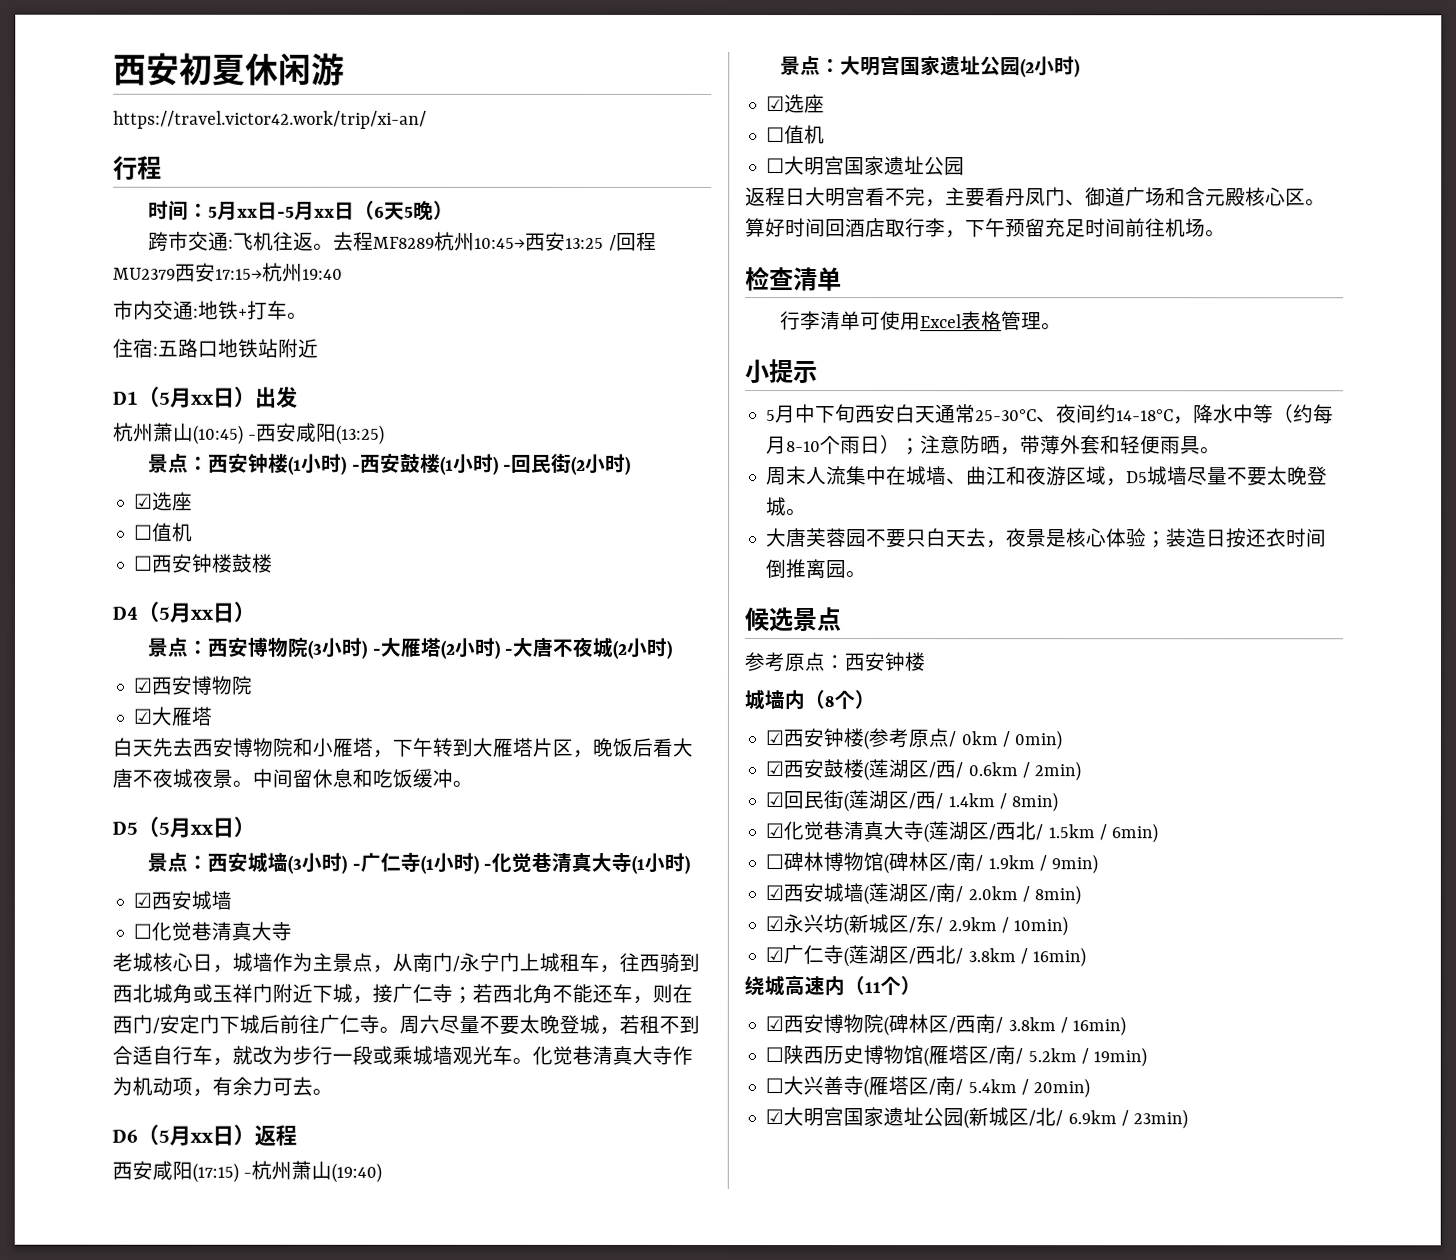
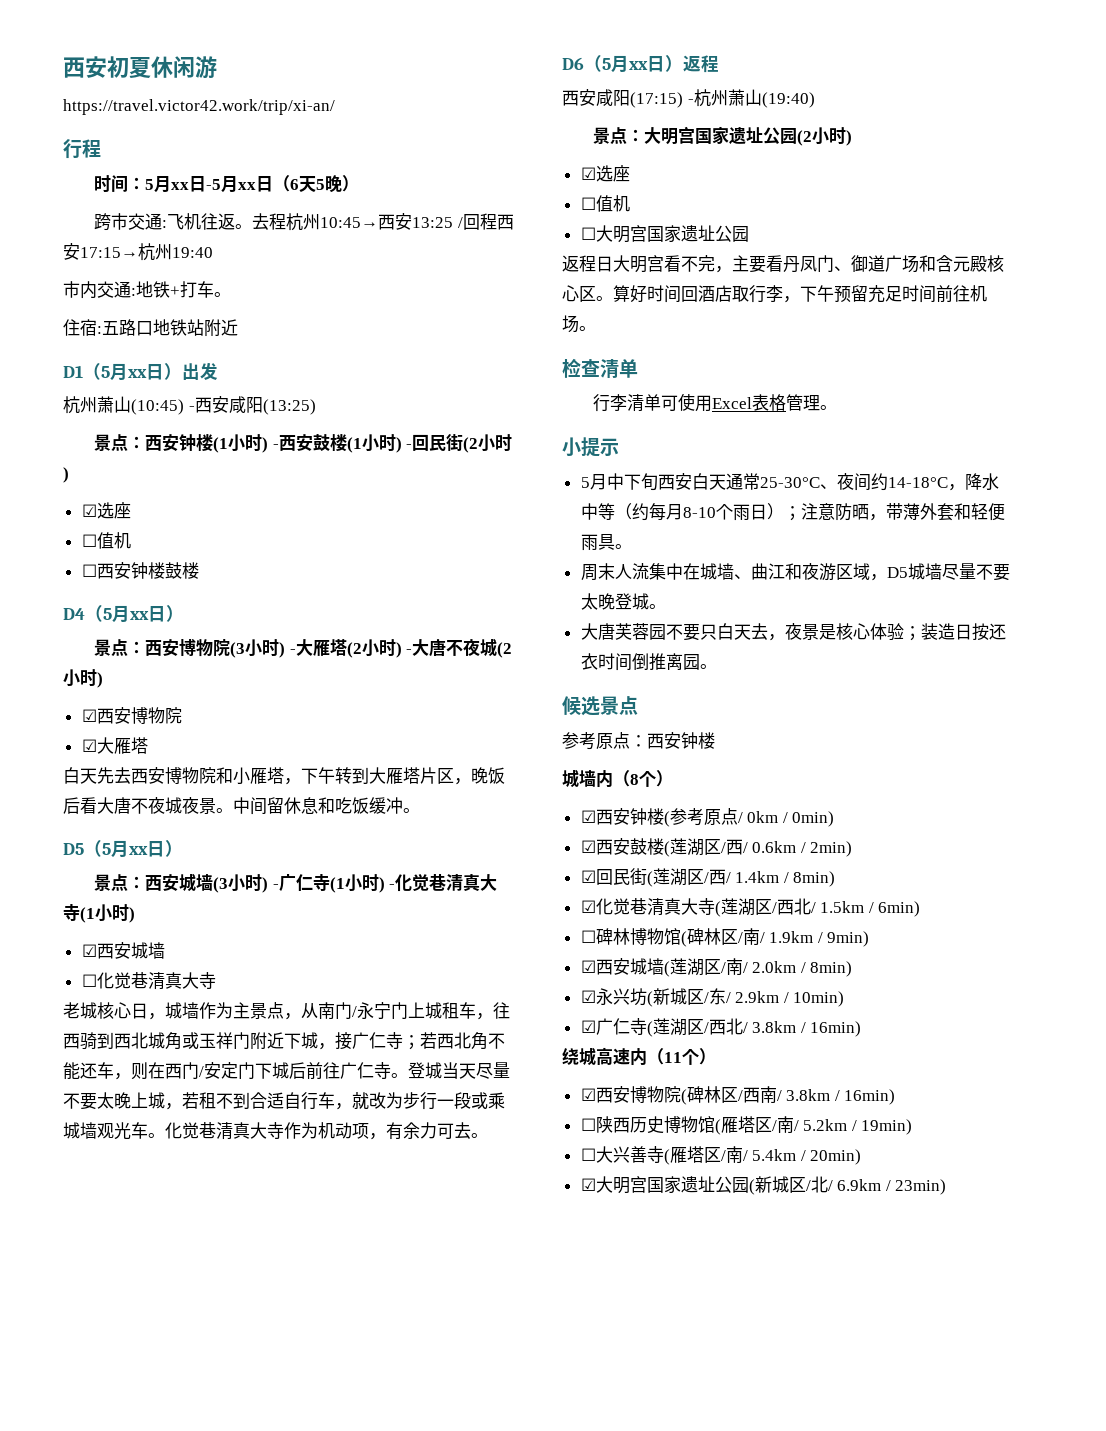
- 去程MF8289杭州10:45→西安13:25 /回程MU2379西安17:15→杭州19:40
+ 去程杭州10:45→西安13:25 /回程西安17:15→杭州19:40
- 周六尽量不要太晚登城，若租不到合适自行车，就改为步行一段或乘城墙观光车。
+ 登城当天尽量不要太晚上城，若租不到合适自行车，就改为步行一段或乘城墙观光车。

